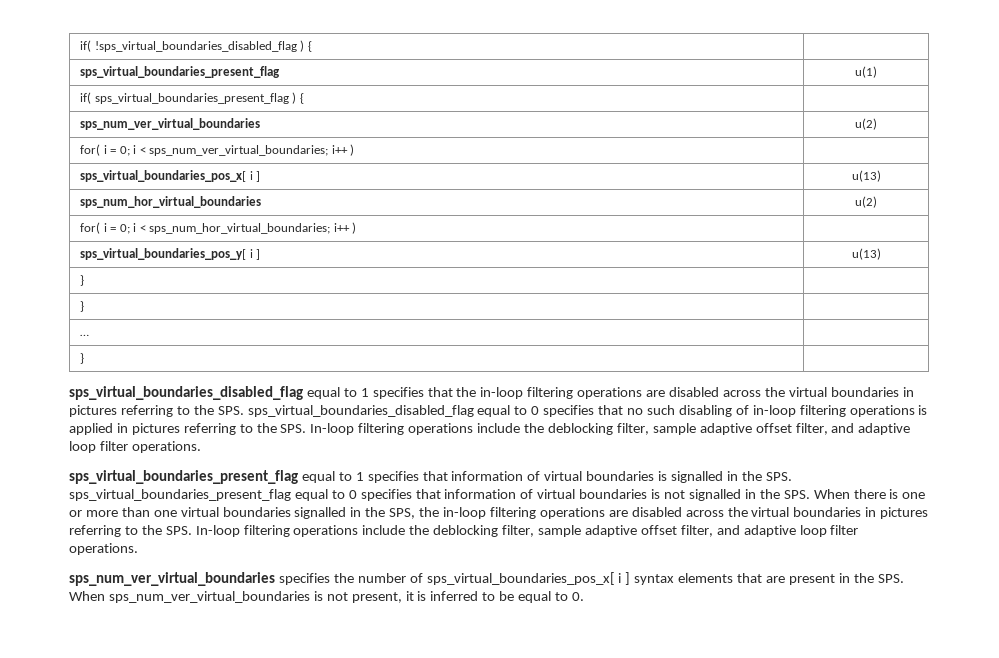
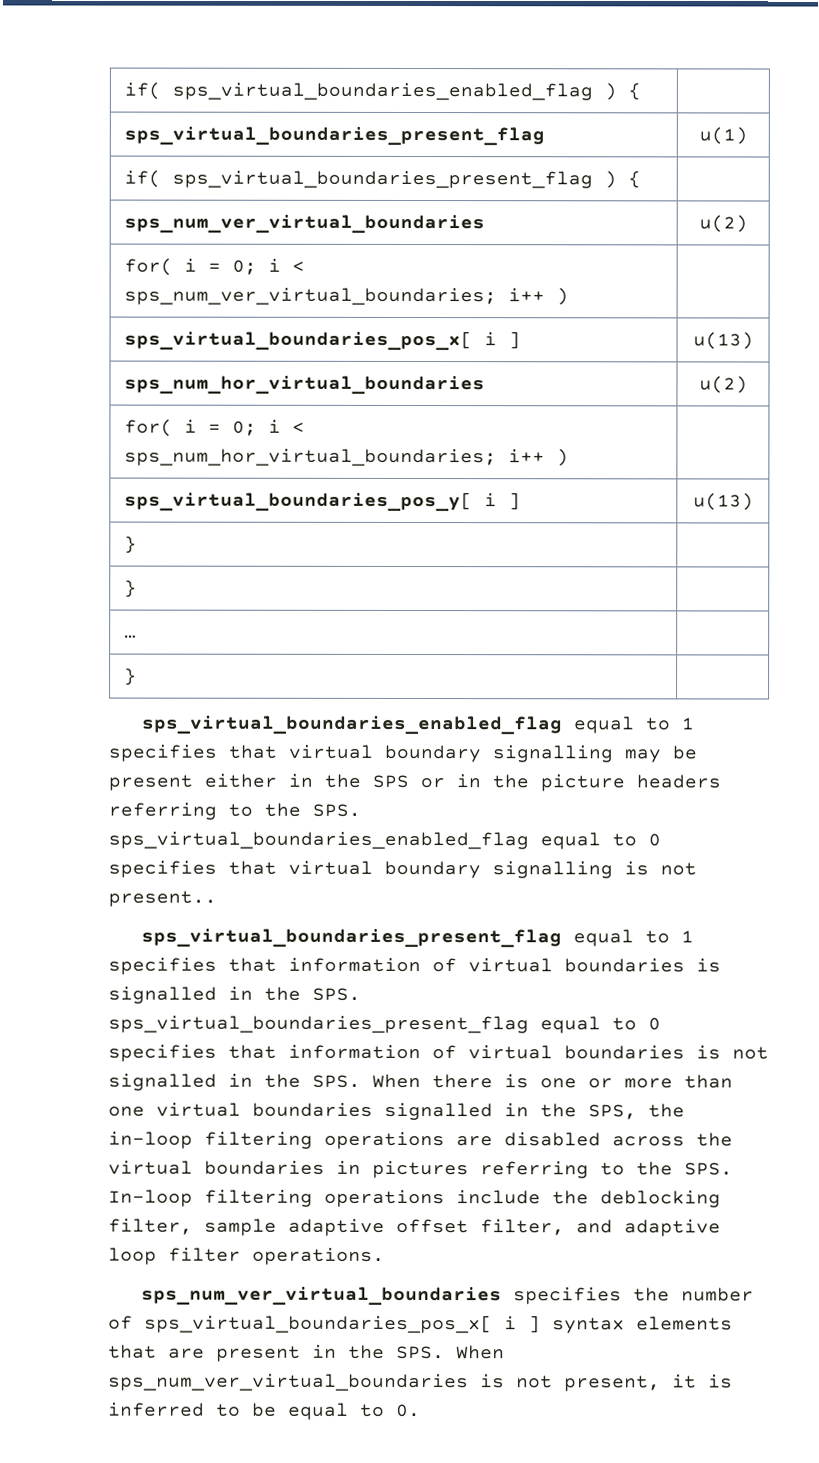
- if( !sps_virtual_boundaries_disabled_flag ) { |
+ if( sps_virtual_boundaries_enabled_flag ) { |
- sps_virtual_boundaries_disabled_flag equal to 1 specifies that the in-loop filtering operations are disabled across the virtual boundaries in pictures referring to the SPS. sps_virtual_boundaries_disabled_flag equal to 0 specifies that no such disabling of in-loop filtering operations is applied in pictures referring to the SPS. In-loop filtering operations include the deblocking filter, sample adaptive offset filter, and adaptive loop filter operations.
+ sps_virtual_boundaries_enabled_flag equal to 1 specifies that virtual boundary signalling may be present either in the SPS or in the picture headers referring to the SPS. sps_virtual_boundaries_enabled_flag equal to 0 specifies that virtual boundary signalling is not present..

